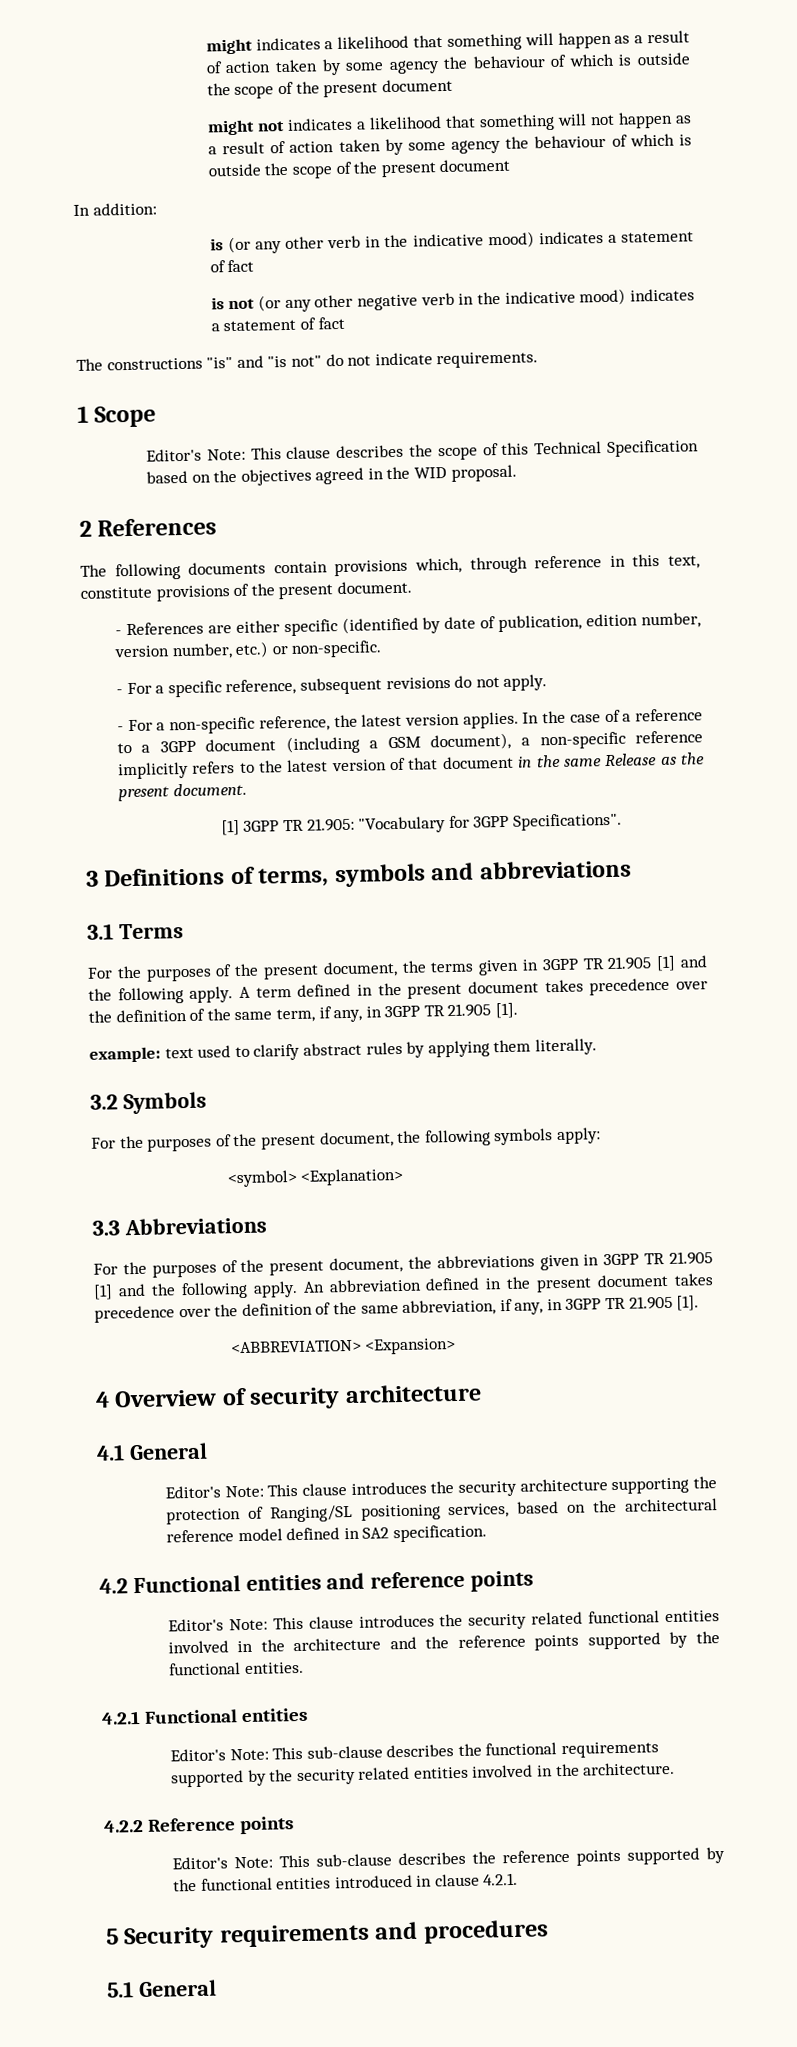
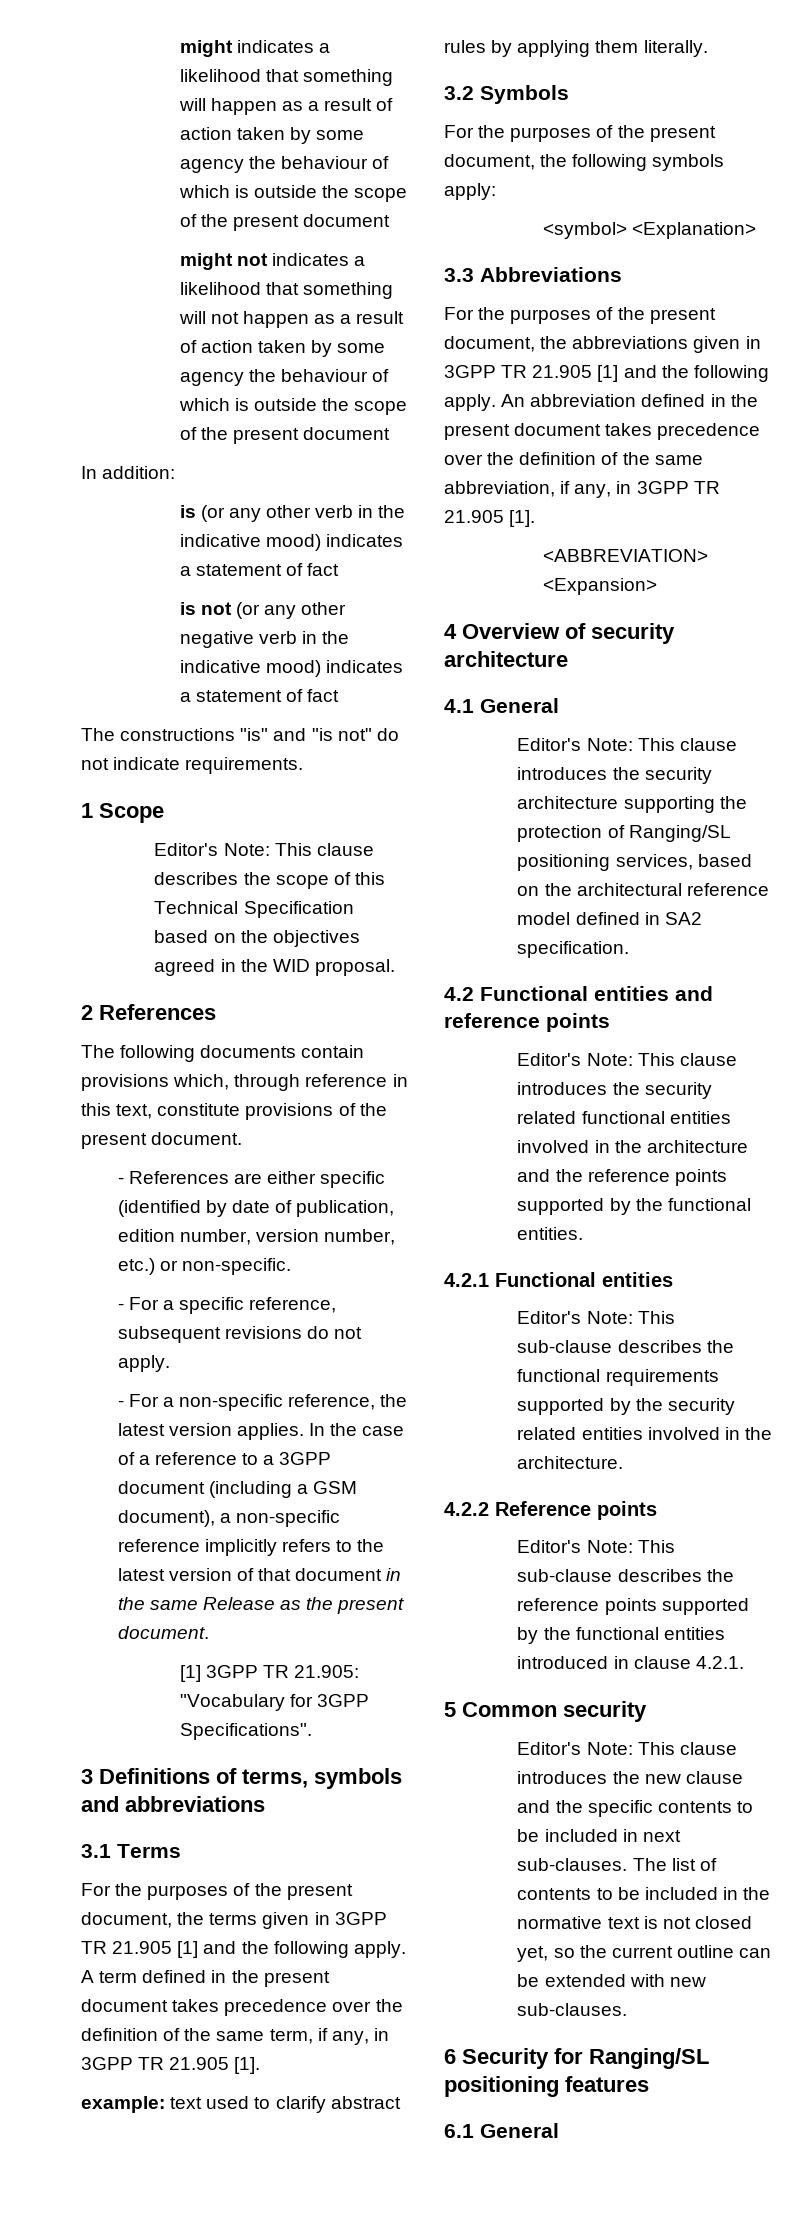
- 5 Security requirements and procedures
- 5.1 General
+ 5 Common security
+ Editor's Note: This clause introduces the new clause and the specific contents to be included in next sub-clauses. The list of contents to be included in the normative text is not closed yet, so the current outline can be extended with new sub-clauses.
+ 6 Security for Ranging/SL positioning features
+ 6.1 General

